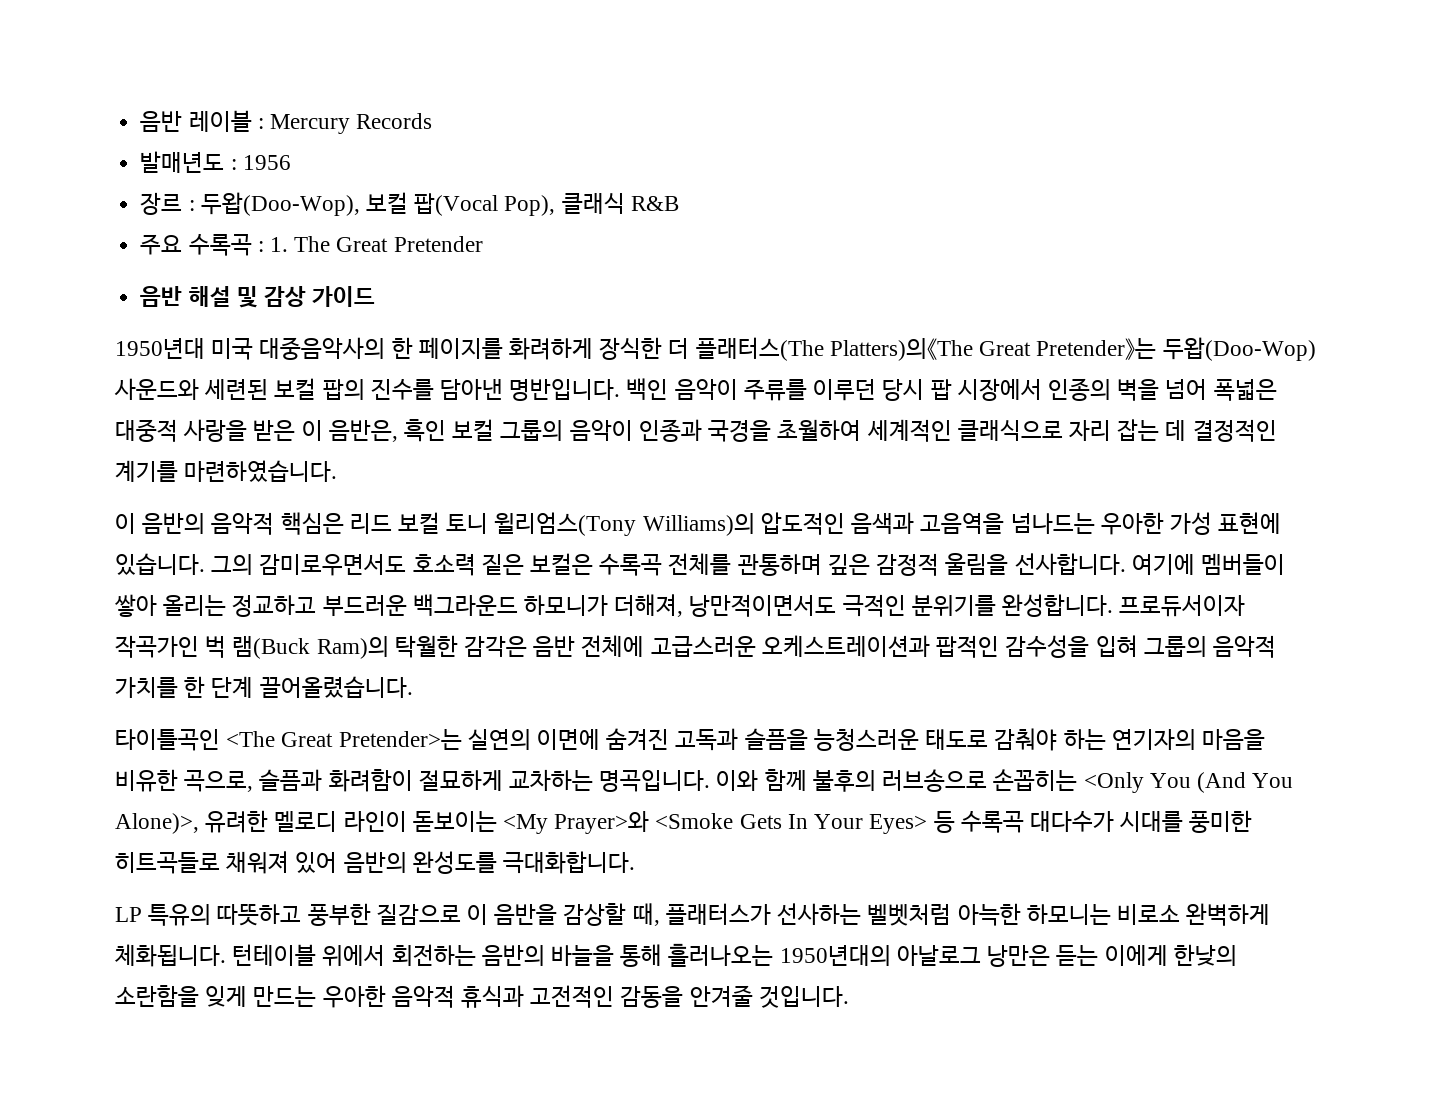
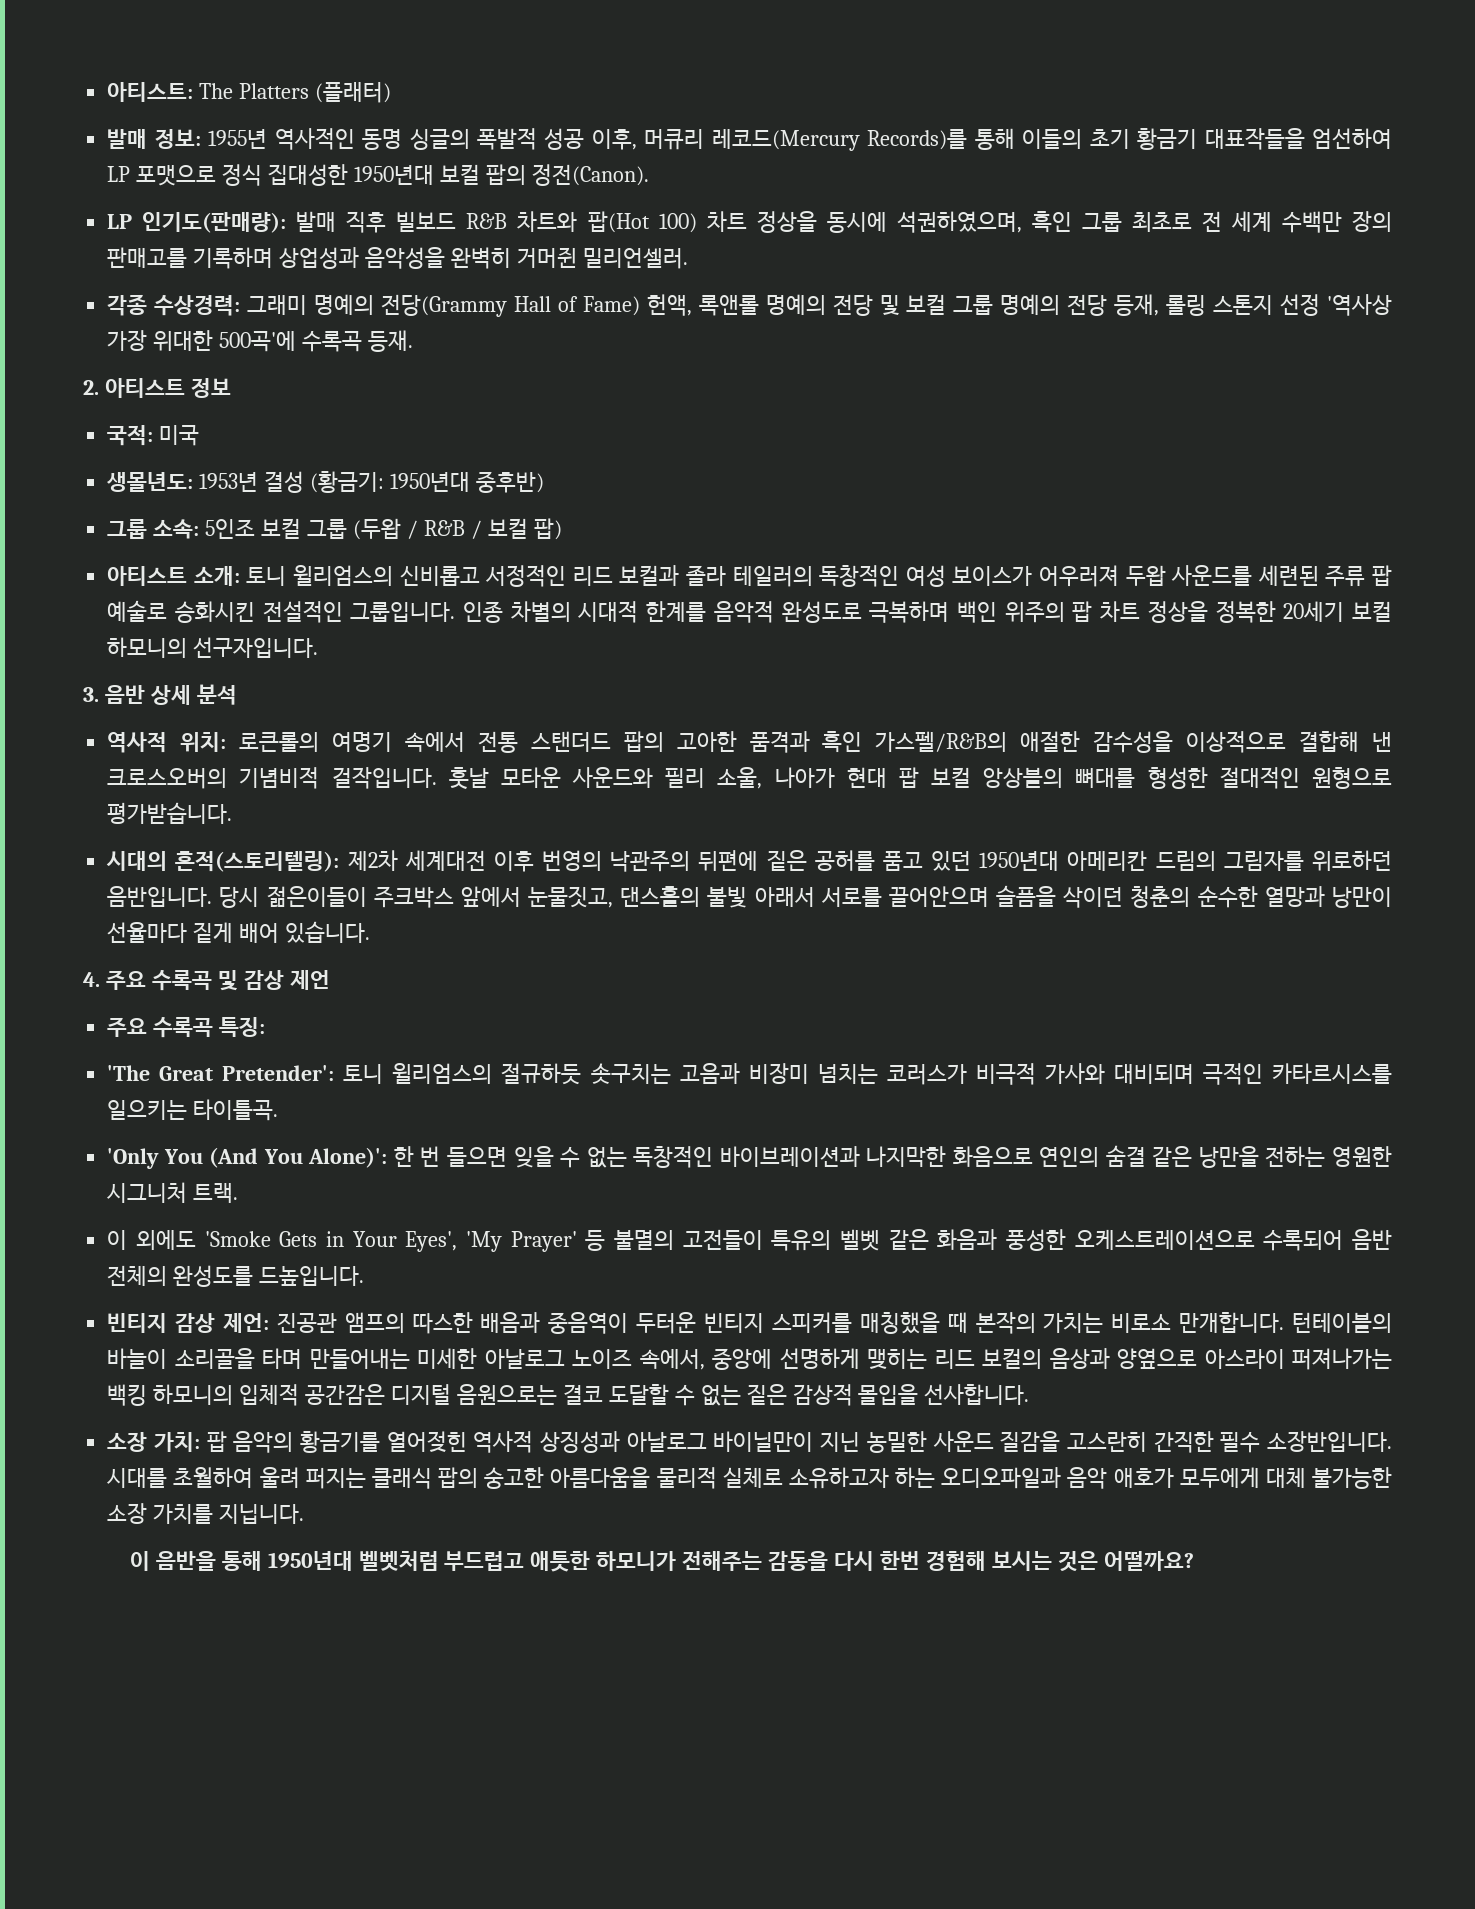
- 음반 레이블 : Mercury Records
- 발매년도 : 1956
- 장르 : 두왑(Doo-Wop), 보컬 팝(Vocal Pop), 클래식 R&B
- 주요 수록곡 : 1. The Great Pretender
- 음반 해설 및 감상 가이드
- 1950년대 미국 대중음악사의 한 페이지를 화려하게 장식한 더 플래터스(The Platters)의《The Great Pretender》는 두왑(Doo-Wop) 사운드와 세련된 보컬 팝의 진수를 담아낸 명반입니다. 백인 음악이 주류를 이루던 당시 팝 시장에서 인종의 벽을 넘어 폭넓은 대중적 사랑을 받은 이 음반은, 흑인 보컬 그룹의 음악이 인종과 국경을 초월하여 세계적인 클래식으로 자리 잡는 데 결정적인 계기를 마련하였습니다.
- 이 음반의 음악적 핵심은 리드 보컬 토니 윌리엄스(Tony Williams)의 압도적인 음색과 고음역을 넘나드는 우아한 가성 표현에 있습니다. 그의 감미로우면서도 호소력 짙은 보컬은 수록곡 전체를 관통하며 깊은 감정적 울림을 선사합니다. 여기에 멤버들이 쌓아 올리는 정교하고 부드러운 백그라운드 하모니가 더해져, 낭만적이면서도 극적인 분위기를 완성합니다. 프로듀서이자 작곡가인 벅 램(Buck Ram)의 탁월한 감각은 음반 전체에 고급스러운 오케스트레이션과 팝적인 감수성을 입혀 그룹의 음악적 가치를 한 단계 끌어올렸습니다.
- 타이틀곡인 <The Great Pretender>는 실연의 이면에 숨겨진 고독과 슬픔을 능청스러운 태도로 감춰야 하는 연기자의 마음을 비유한 곡으로, 슬픔과 화려함이 절묘하게 교차하는 명곡입니다. 이와 함께 불후의 러브송으로 손꼽히는 <Only You (And You Alone)>, 유려한 멜로디 라인이 돋보이는 <My Prayer>와 <Smoke Gets In Your Eyes> 등 수록곡 대다수가 시대를 풍미한 히트곡들로 채워져 있어 음반의 완성도를 극대화합니다.
- LP 특유의 따뜻하고 풍부한 질감으로 이 음반을 감상할 때, 플래터스가 선사하는 벨벳처럼 아늑한 하모니는 비로소 완벽하게 체화됩니다. 턴테이블 위에서 회전하는 음반의 바늘을 통해 흘러나오는 1950년대의 아날로그 낭만은 듣는 이에게 한낮의 소란함을 잊게 만드는 우아한 음악적 휴식과 고전적인 감동을 안겨줄 것입니다.
+ 아티스트: The Platters (플래터)
+ 발매 정보: 1955년 역사적인 동명 싱글의 폭발적 성공 이후, 머큐리 레코드(Mercury Records)를 통해 이들의 초기 황금기 대표작들을 엄선하여 LP 포맷으로 정식 집대성한 1950년대 보컬 팝의 정전(Canon).
+ LP 인기도(판매량): 발매 직후 빌보드 R&B 차트와 팝(Hot 100) 차트 정상을 동시에 석권하였으며, 흑인 그룹 최초로 전 세계 수백만 장의 판매고를 기록하며 상업성과 음악성을 완벽히 거머쥔 밀리언셀러.
+ 각종 수상경력: 그래미 명예의 전당(Grammy Hall of Fame) 헌액, 록앤롤 명예의 전당 및 보컬 그룹 명예의 전당 등재, 롤링 스톤지 선정 '역사상 가장 위대한 500곡'에 수록곡 등재.
+ 2. 아티스트 정보
+ 국적: 미국
+ 생몰년도: 1953년 결성 (황금기: 1950년대 중후반)
+ 그룹 소속: 5인조 보컬 그룹 (두왑 / R&B / 보컬 팝)
+ 아티스트 소개: 토니 윌리엄스의 신비롭고 서정적인 리드 보컬과 졸라 테일러의 독창적인 여성 보이스가 어우러져 두왑 사운드를 세련된 주류 팝 예술로 승화시킨 전설적인 그룹입니다. 인종 차별의 시대적 한계를 음악적 완성도로 극복하며 백인 위주의 팝 차트 정상을 정복한 20세기 보컬 하모니의 선구자입니다.
+ 3. 음반 상세 분석
+ 역사적 위치: 로큰롤의 여명기 속에서 전통 스탠더드 팝의 고아한 품격과 흑인 가스펠/R&B의 애절한 감수성을 이상적으로 결합해 낸 크로스오버의 기념비적 걸작입니다. 훗날 모타운 사운드와 필리 소울, 나아가 현대 팝 보컬 앙상블의 뼈대를 형성한 절대적인 원형으로 평가받습니다.
+ 시대의 흔적(스토리텔링): 제2차 세계대전 이후 번영의 낙관주의 뒤편에 짙은 공허를 품고 있던 1950년대 아메리칸 드림의 그림자를 위로하던 음반입니다. 당시 젊은이들이 주크박스 앞에서 눈물짓고, 댄스홀의 불빛 아래서 서로를 끌어안으며 슬픔을 삭이던 청춘의 순수한 열망과 낭만이 선율마다 짙게 배어 있습니다.
+ 4. 주요 수록곡 및 감상 제언
+ 주요 수록곡 특징:
+ 'The Great Pretender': 토니 윌리엄스의 절규하듯 솟구치는 고음과 비장미 넘치는 코러스가 비극적 가사와 대비되며 극적인 카타르시스를 일으키는 타이틀곡.
+ 'Only You (And You Alone)': 한 번 들으면 잊을 수 없는 독창적인 바이브레이션과 나지막한 화음으로 연인의 숨결 같은 낭만을 전하는 영원한 시그니처 트랙.
+ 이 외에도 'Smoke Gets in Your Eyes', 'My Prayer' 등 불멸의 고전들이 특유의 벨벳 같은 화음과 풍성한 오케스트레이션으로 수록되어 음반 전체의 완성도를 드높입니다.
+ 빈티지 감상 제언: 진공관 앰프의 따스한 배음과 중음역이 두터운 빈티지 스피커를 매칭했을 때 본작의 가치는 비로소 만개합니다. 턴테이블의 바늘이 소리골을 타며 만들어내는 미세한 아날로그 노이즈 속에서, 중앙에 선명하게 맺히는 리드 보컬의 음상과 양옆으로 아스라이 퍼져나가는 백킹 하모니의 입체적 공간감은 디지털 음원으로는 결코 도달할 수 없는 짙은 감상적 몰입을 선사합니다.
+ 소장 가치: 팝 음악의 황금기를 열어젖힌 역사적 상징성과 아날로그 바이닐만이 지닌 농밀한 사운드 질감을 고스란히 간직한 필수 소장반입니다. 시대를 초월하여 울려 퍼지는 클래식 팝의 숭고한 아름다움을 물리적 실체로 소유하고자 하는 오디오파일과 음악 애호가 모두에게 대체 불가능한 소장 가치를 지닙니다.
+ 이 음반을 통해 1950년대 벨벳처럼 부드럽고 애틋한 하모니가 전해주는 감동을 다시 한번 경험해 보시는 것은 어떨까요?

